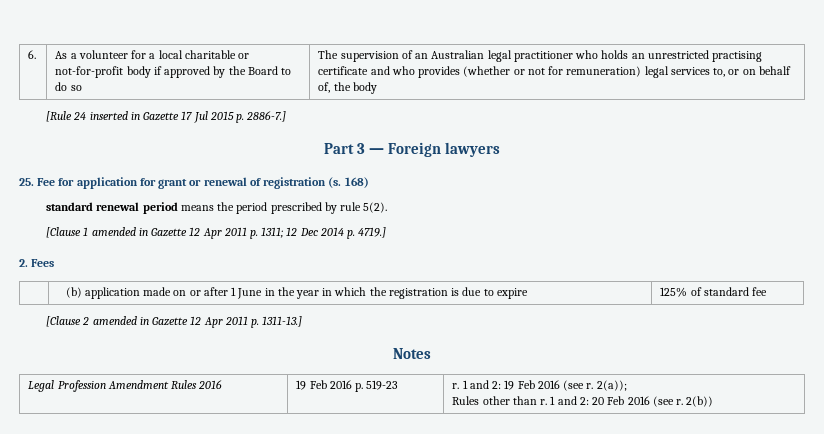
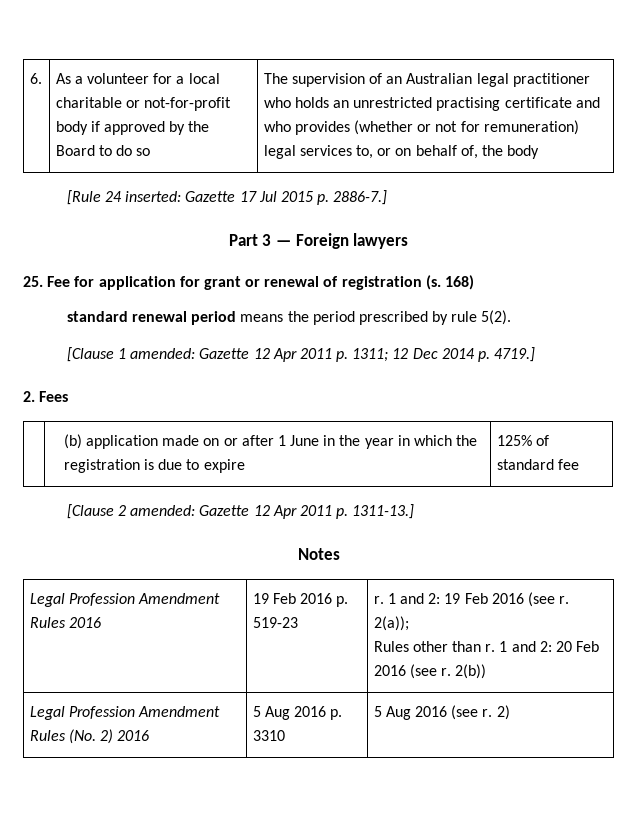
- [Rule 24 inserted in Gazette 17 Jul 2015 p. 2886-7.]
+ [Rule 24 inserted: Gazette 17 Jul 2015 p. 2886-7.]
- [Clause 1 amended in Gazette 12 Apr 2011 p. 1311; 12 Dec 2014 p. 4719.]
+ [Clause 1 amended: Gazette 12 Apr 2011 p. 1311; 12 Dec 2014 p. 4719.]
- [Clause 2 amended in Gazette 12 Apr 2011 p. 1311-13.]
+ [Clause 2 amended: Gazette 12 Apr 2011 p. 1311-13.]
+ Legal Profession Amendment Rules (No. 2) 2016 | 5 Aug 2016 p. 3310 | 5 Aug 2016 (see r. 2)

